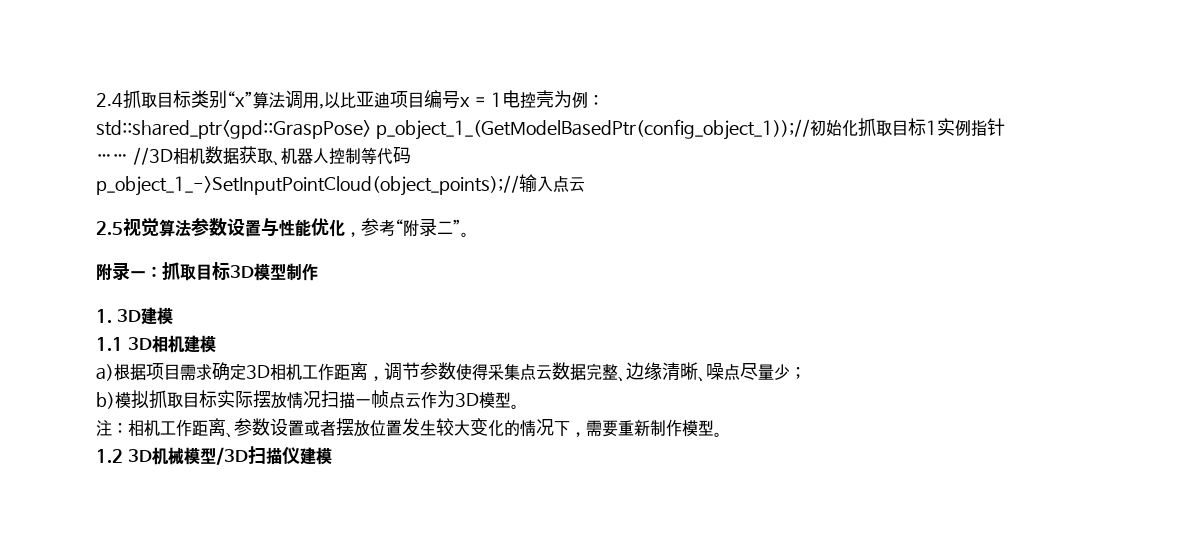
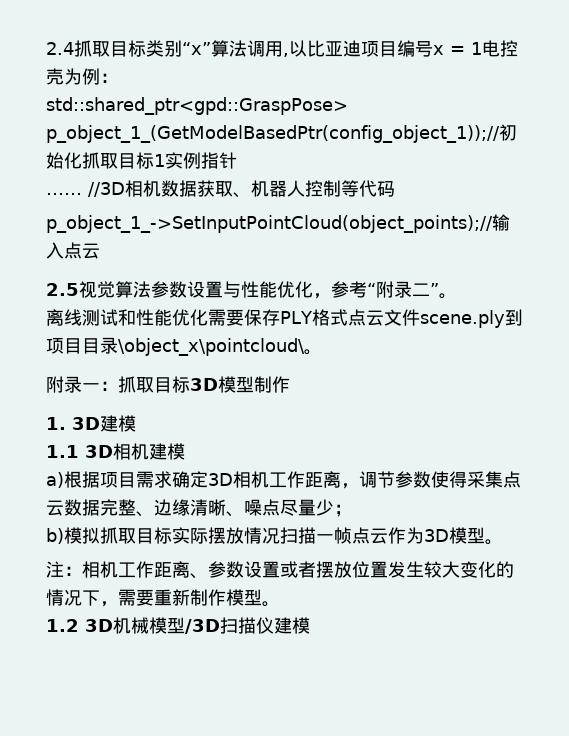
+ 离线测试和性能优化需要保存PLY格式点云文件scene.ply到项目目录\object_x\pointcloud\。

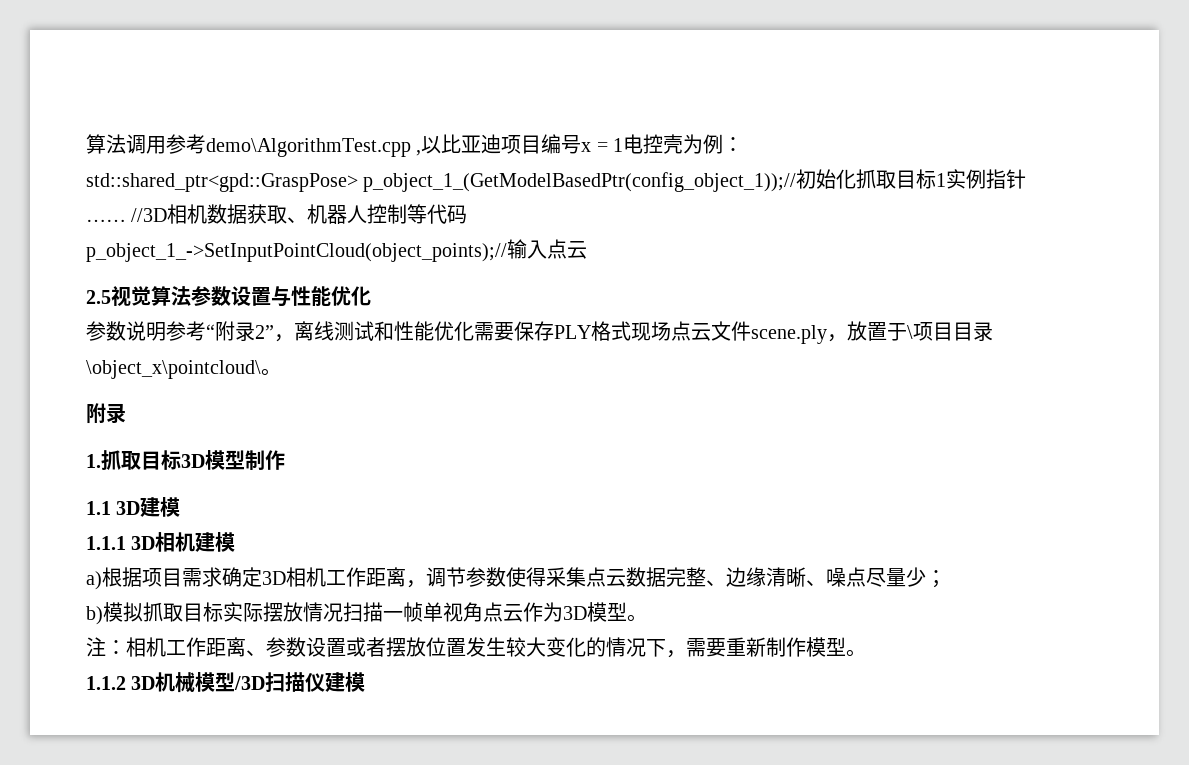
- 2.4抓取目标类别“x”算法调用,以比亚迪项目编号x = 1电控壳为例：
+ 算法调用参考demo\AlgorithmTest.cpp ,以比亚迪项目编号x = 1电控壳为例：
- 2.5视觉算法参数设置与性能优化，参考“附录二”。
- 离线测试和性能优化需要保存PLY格式点云文件scene.ply到项目目录\object_x\pointcloud\。
- 附录一：抓取目标3D模型制作
+ 2.5视觉算法参数设置与性能优化
+ 参数说明参考“附录2”，离线测试和性能优化需要保存PLY格式现场点云文件scene.ply，放置于\项目目录\object_x\pointcloud\。
+ 附录
+ 1.抓取目标3D模型制作
- 1. 3D建模
+ 1.1 3D建模
- 1.1 3D相机建模
+ 1.1.1 3D相机建模
- b)模拟抓取目标实际摆放情况扫描一帧点云作为3D模型。
+ b)模拟抓取目标实际摆放情况扫描一帧单视角点云作为3D模型。
- 1.2 3D机械模型/3D扫描仪建模
+ 1.1.2 3D机械模型/3D扫描仪建模

